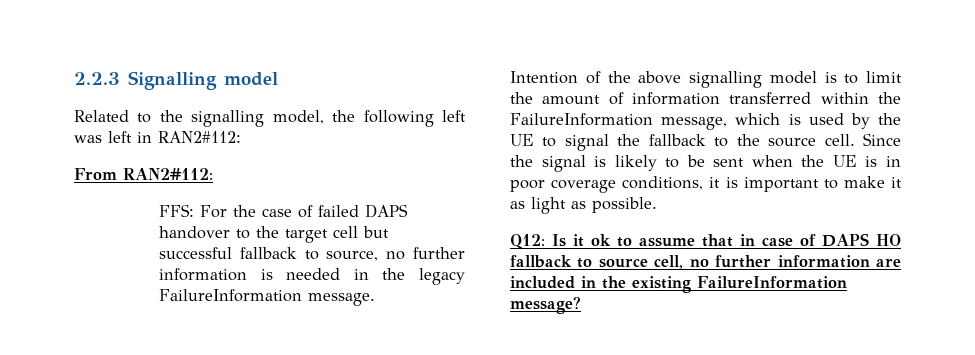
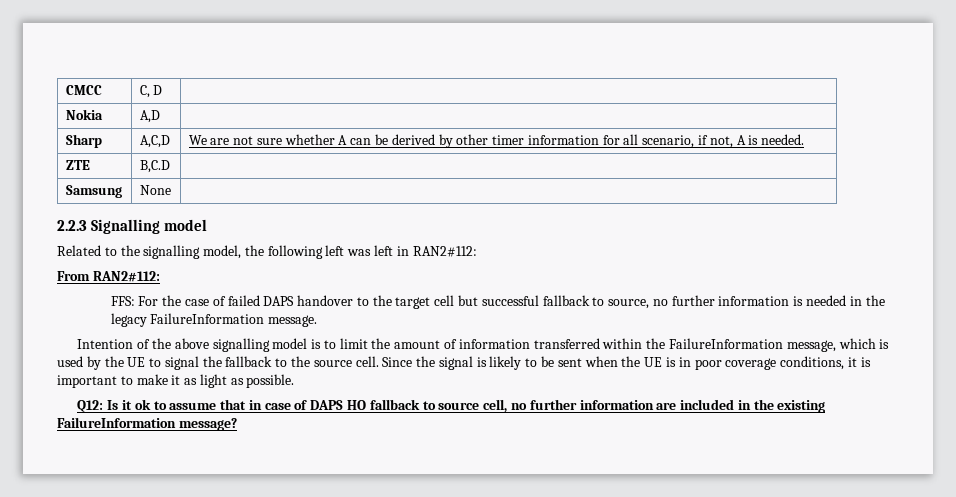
+ CMCC | C, D |
+ Nokia | A,D |
+ Sharp | A,C,D | We are not sure whether A can be derived by other timer information for all scenario, if not, A is needed.
+ ZTE | B,C.D |
+ Samsung | None |

